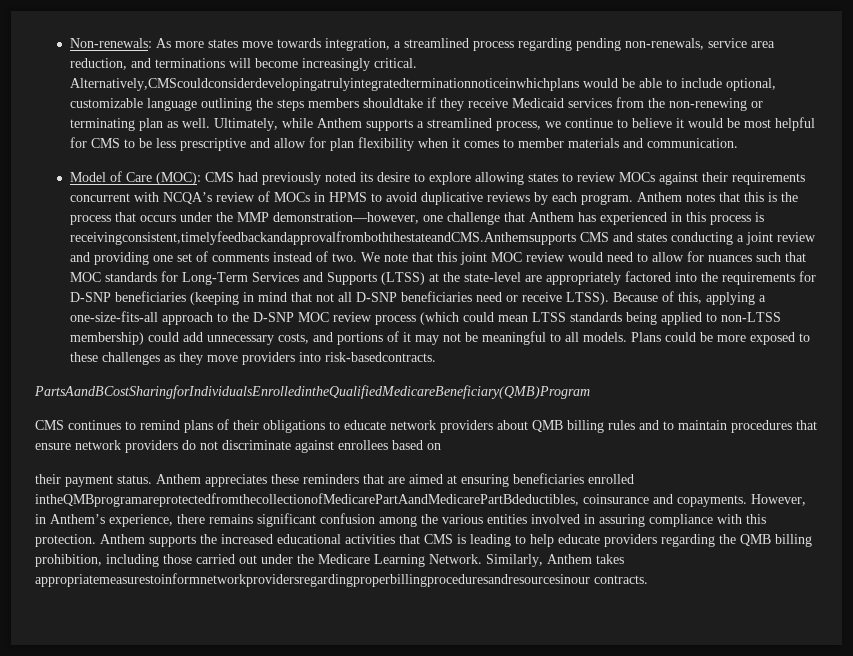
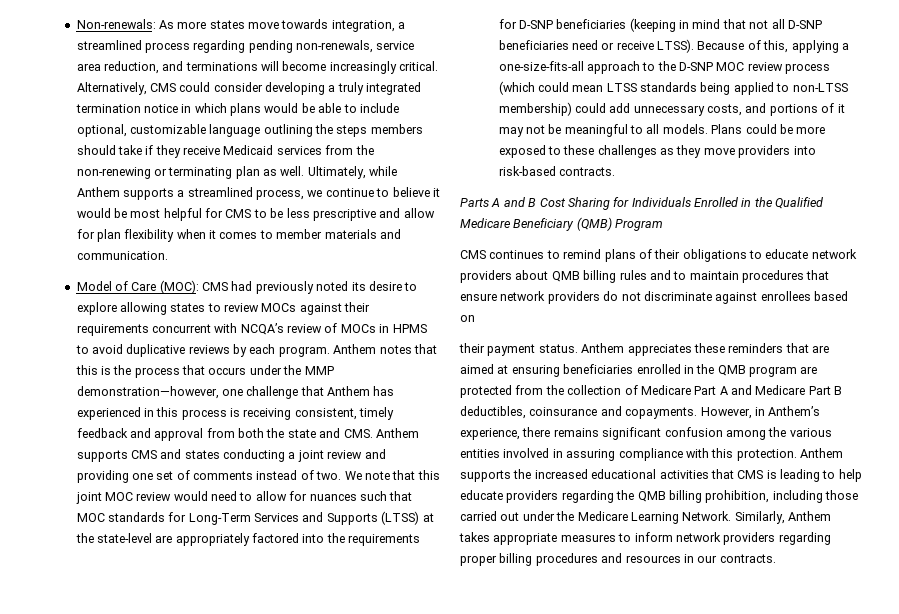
- Alternatively,CMScouldconsiderdevelopingatrulyintegratedterminationnoticeinwhichplans would be able to include optional, customizable language outlining the steps members shouldtake if they receive Medicaid services from the non-renewing or terminating plan as well.
+ Alternatively, CMS could consider developing a truly integrated termination notice in which plans would be able to include optional, customizable language outlining the steps members should take if they receive Medicaid services from the non-renewing or terminating plan as well.
- Anthem notes that this is the process that occurs under the MMP demonstration—however, one challenge that Anthem has experienced in this process is receivingconsistent,timelyfeedbackandapprovalfromboththestateandCMS.Anthemsupports CMS and states conducting a joint review and providing one set of comments instead of two.
+ Anthem notes that this is the process that occurs under the MMP demonstration—however, one challenge that Anthem has experienced in this process is receiving consistent, timely feedback and approval from both the state and CMS. Anthem supports CMS and states conducting a joint review and providing one set of comments instead of two.
- Plans could be more exposed to these challenges as they move providers into risk-basedcontracts.
- PartsAandBCostSharingforIndividualsEnrolledintheQualifiedMedicareBeneficiary(QMB)Program
+ Plans could be more exposed to these challenges as they move providers into risk-based contracts.
+ Parts A and B Cost Sharing for Individuals Enrolled in the Qualified Medicare Beneficiary (QMB) Program
- Anthem appreciates these reminders that are aimed at ensuring beneficiaries enrolled intheQMBprogramareprotectedfromthecollectionofMedicarePartAandMedicarePartBdeductibles, coinsurance and copayments.
+ Anthem appreciates these reminders that are aimed at ensuring beneficiaries enrolled in the QMB program are protected from the collection of Medicare Part A and Medicare Part B deductibles, coinsurance and copayments.
- Similarly, Anthem takes appropriatemeasurestoinformnetworkprovidersregardingproperbillingproceduresandresourcesinour contracts.
+ Similarly, Anthem takes appropriate measures to inform network providers regarding proper billing procedures and resources in our contracts.

